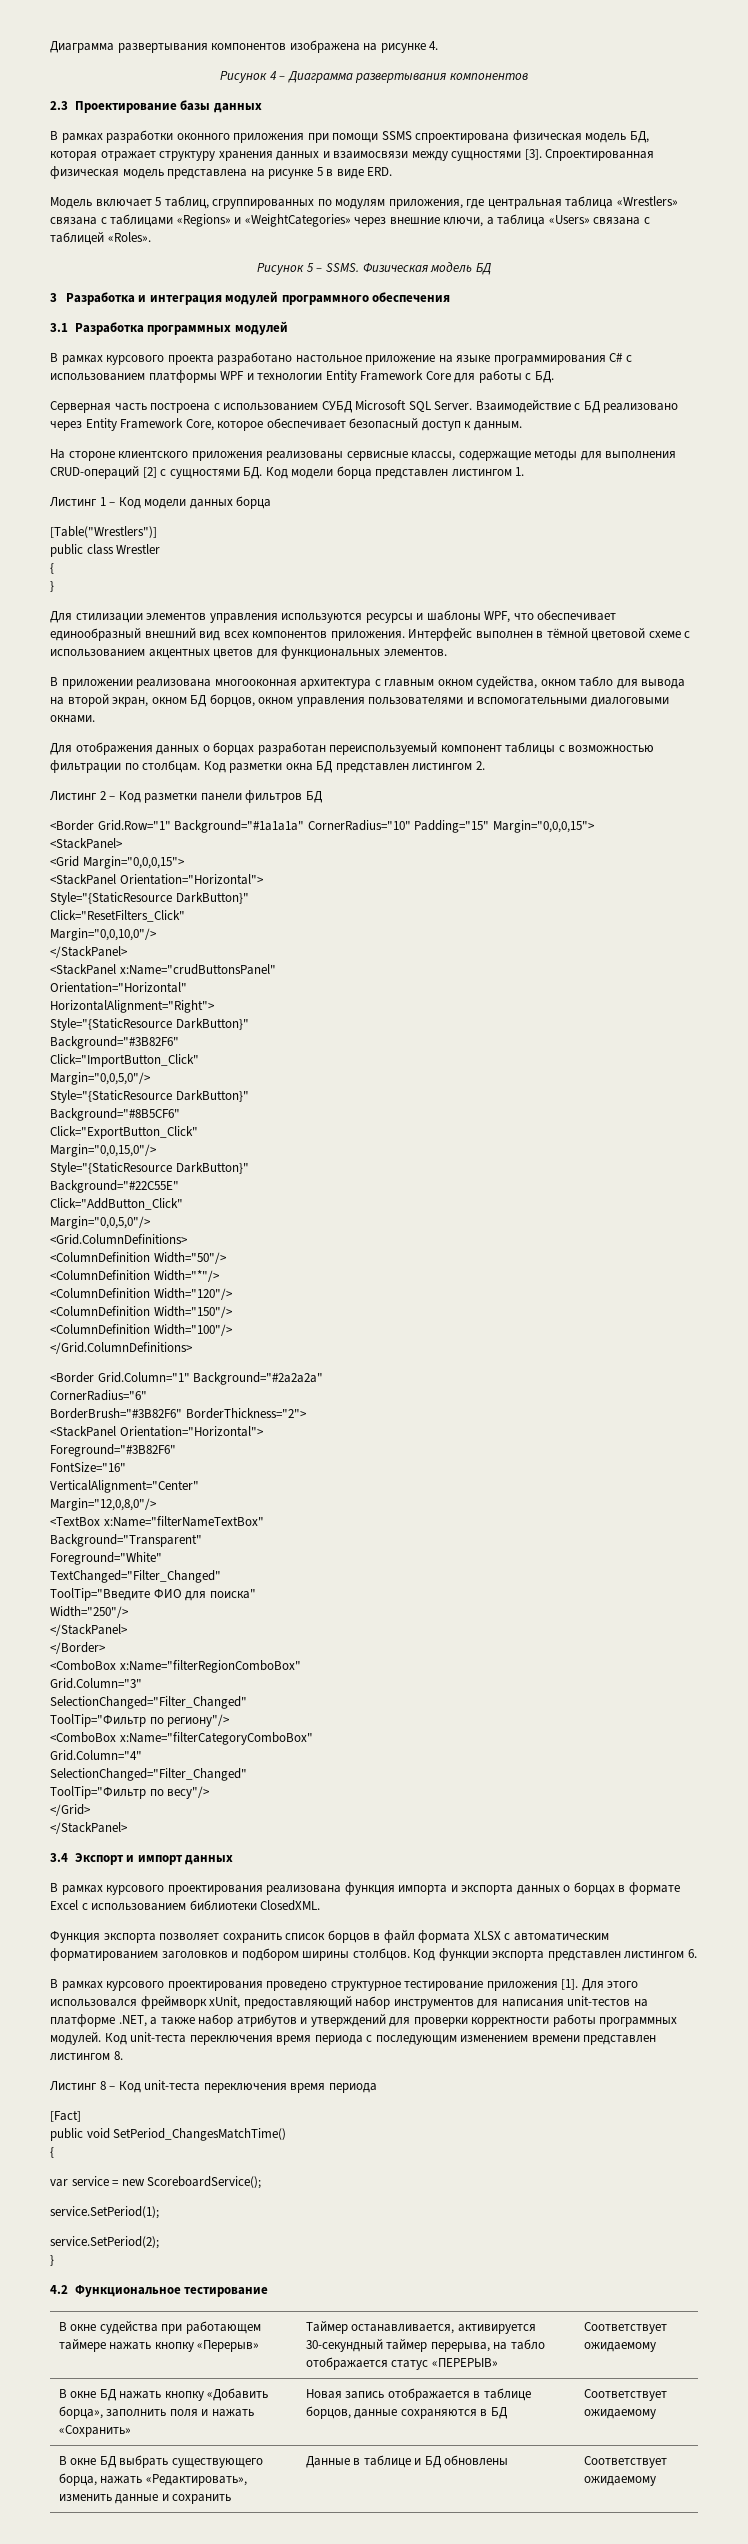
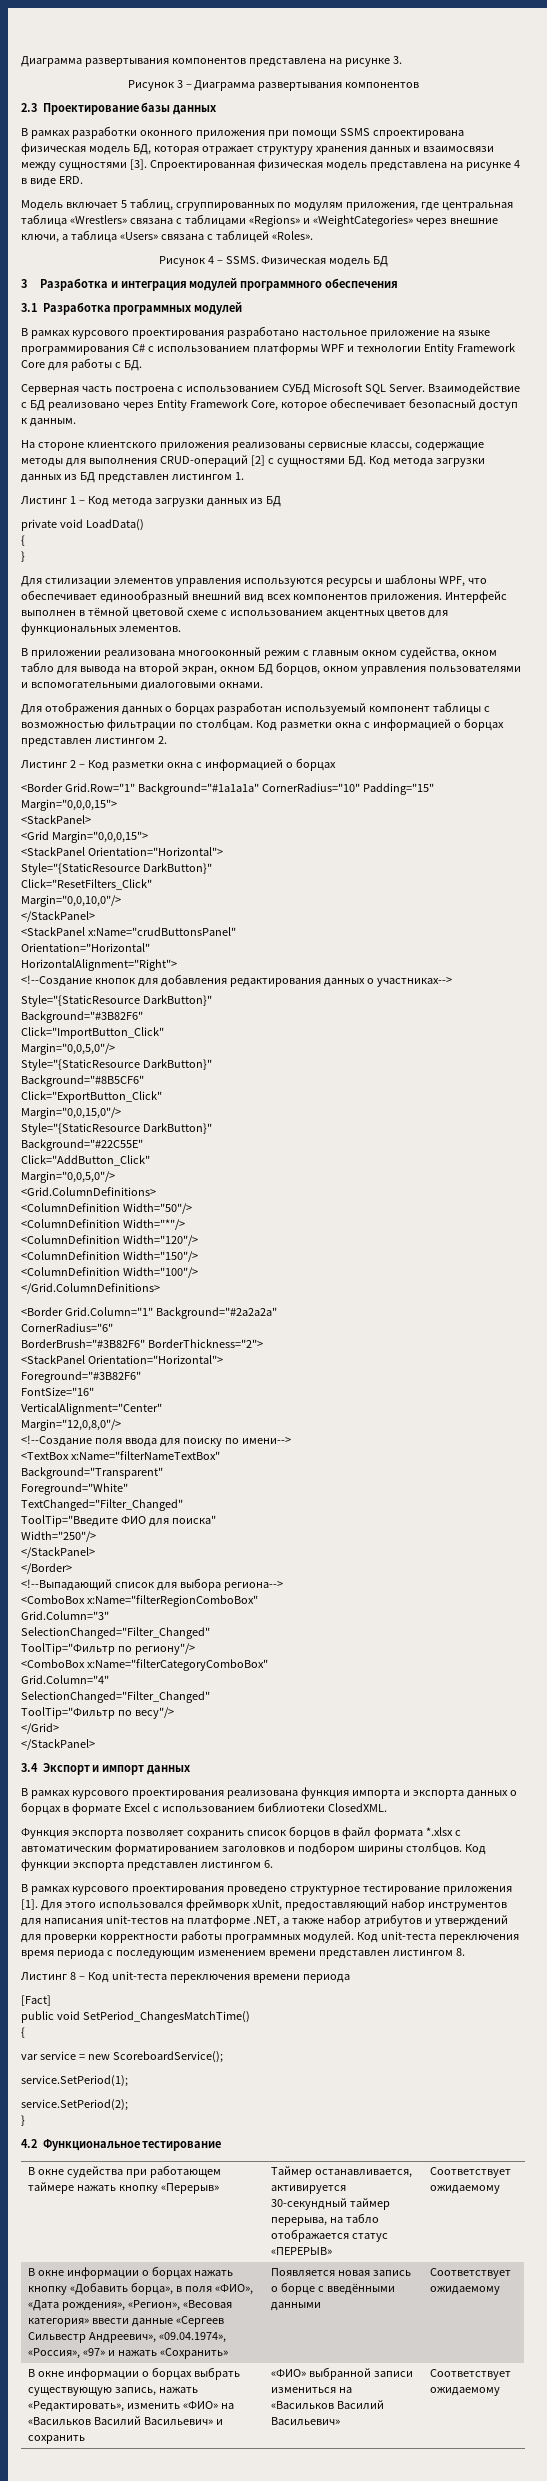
- Диаграмма развертывания компонентов изображена на рисунке 4.
- Рисунок 4 – Диаграмма развертывания компонентов
+ Диаграмма развертывания компонентов представлена на рисунке 3.
+ Рисунок 3 – Диаграмма развертывания компонентов
- Спроектированная физическая модель представлена на рисунке 5 в виде ERD.
+ Спроектированная физическая модель представлена на рисунке 4 в виде ERD.
- Рисунок 5 – SSMS.
+ Рисунок 4 – SSMS.
- В рамках курсового проекта разработано настольное приложение на языке программирования C# с использованием платформы WPF и технологии Entity Framework Core для работы с БД.
+ В рамках курсового проектирования разработано настольное приложение на языке программирования C# с использованием платформы WPF и технологии Entity Framework Core для работы с БД.
- На стороне клиентского приложения реализованы сервисные классы, содержащие методы для выполнения CRUD-операций [2] с сущностями БД. Код модели борца представлен листингом 1.
+ На стороне клиентского приложения реализованы сервисные классы, содержащие методы для выполнения CRUD-операций [2] с сущностями БД. Код метода загрузки данных из БД представлен листингом 1.
- Листинг 1 – Код модели данных борца
- [Table("Wrestlers")]
- public class Wrestler
+ Листинг 1 – Код метода загрузки данных из БД
+ private void LoadData()
- В приложении реализована многооконная архитектура с главным окном судейства, окном табло для вывода на второй экран, окном БД борцов, окном управления пользователями и вспомогательными диалоговыми окнами.
+ В приложении реализована многооконный режим с главным окном судейства, окном табло для вывода на второй экран, окном БД борцов, окном управления пользователями и вспомогательными диалоговыми окнами.
- Для отображения данных о борцах разработан переиспользуемый компонент таблицы с возможностью фильтрации по столбцам.
+ Для отображения данных о борцах разработан используемый компонент таблицы с возможностью фильтрации по столбцам.
- Код разметки окна БД представлен листингом 2.
+ Код разметки окна с информацией о борцах представлен листингом 2.
- Листинг 2 – Код разметки панели фильтров БД
+ Листинг 2 – Код разметки окна с информацией о борцах
+ <!--Создание кнопок для добавления редактирования данных о участниках-->
+ <!--Создание поля ввода для поиску по имени-->
+ <!--Выпадающий список для выбора региона-->
- Функция экспорта позволяет сохранить список борцов в файл формата XLSX с автоматическим форматированием заголовков и подбором ширины столбцов.
+ Функция экспорта позволяет сохранить список борцов в файл формата *.xlsx с автоматическим форматированием заголовков и подбором ширины столбцов.
- Листинг 8 – Код unit-теста переключения время периода
+ Листинг 8 – Код unit-теста переключения времени периода
- В окне БД нажать кнопку «Добавить борца», заполнить поля и нажать «Сохранить» | Новая запись отображается в таблице борцов, данные сохраняются в БД | Соответствует ожидаемому
- В окне БД выбрать существующего борца, нажать «Редактировать», изменить данные и сохранить | Данные в таблице и БД обновлены | Соответствует ожидаемому
+ В окне информации о борцах нажать кнопку «Добавить борца», в поля «ФИО», «Дата рождения», «Регион», «Весовая категория» ввести данные «Сергеев Сильвестр Андреевич», «09.04.1974», «Россия», «97» и нажать «Сохранить» | Появляется новая запись о борце с введёнными данными | Соответствует ожидаемому
+ В окне информации о борцах выбрать существующую запись, нажать «Редактировать», изменить «ФИО» на «Васильков Василий Васильевич» и сохранить | «ФИО» выбранной записи измениться на «Васильков Василий Васильевич» | Соответствует ожидаемому

